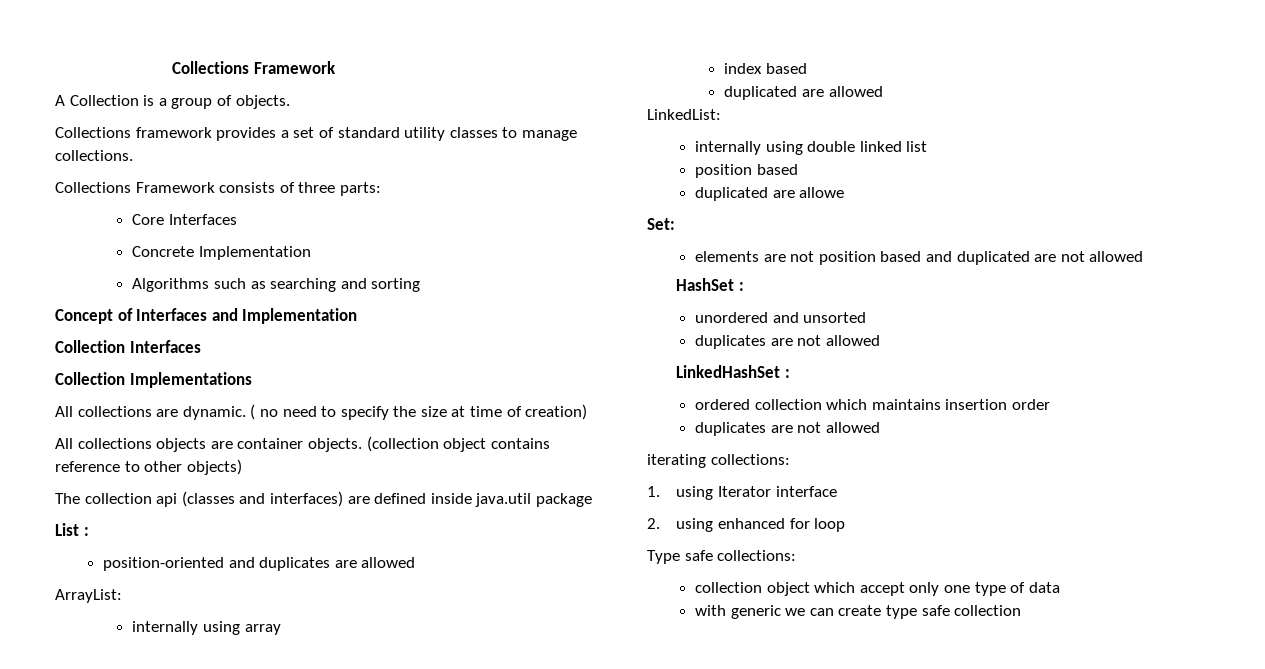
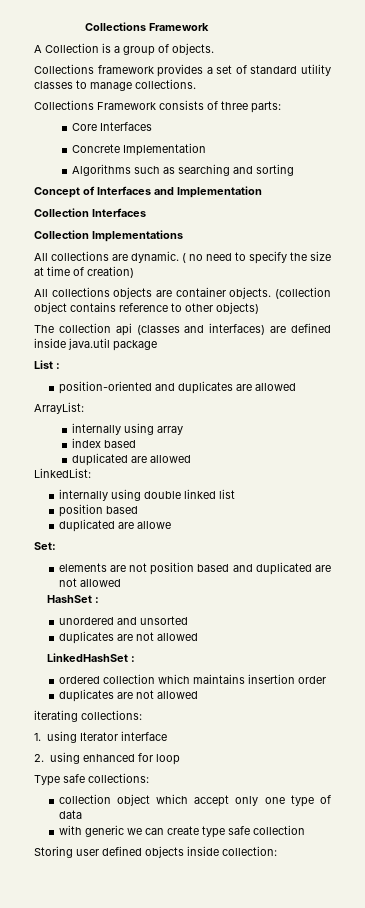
+ Storing user defined objects inside collection:

